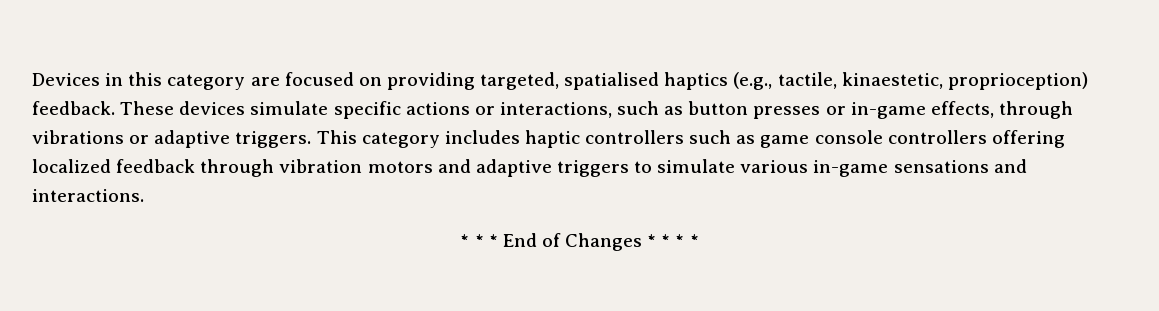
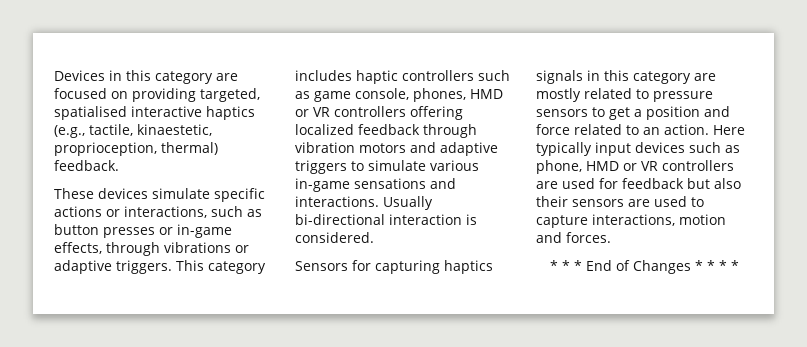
- Devices in this category are focused on providing targeted, spatialised haptics (e.g., tactile, kinaestetic, proprioception) feedback. These devices simulate specific actions or interactions, such as button presses or in-game effects, through vibrations or adaptive triggers.
+ Devices in this category are focused on providing targeted, spatialised interactive haptics (e.g., tactile, kinaestetic, proprioception, thermal) feedback.
+ These devices simulate specific actions or interactions, such as button presses or in-game effects, through vibrations or adaptive triggers.
- This category includes haptic controllers such as game console controllers offering localized feedback through vibration motors and adaptive triggers to simulate various in-game sensations and interactions.
+ This category includes haptic controllers such as game console, phones, HMD or VR controllers offering localized feedback through vibration motors and adaptive triggers to simulate various in-game sensations and interactions. Usually bi-directional interaction is considered.
+ Sensors for capturing haptics signals in this category are mostly related to pressure sensors to get a position and force related to an action. Here typically input devices such as phone, HMD or VR controllers are used for feedback but also their sensors are used to capture interactions, motion and forces.

